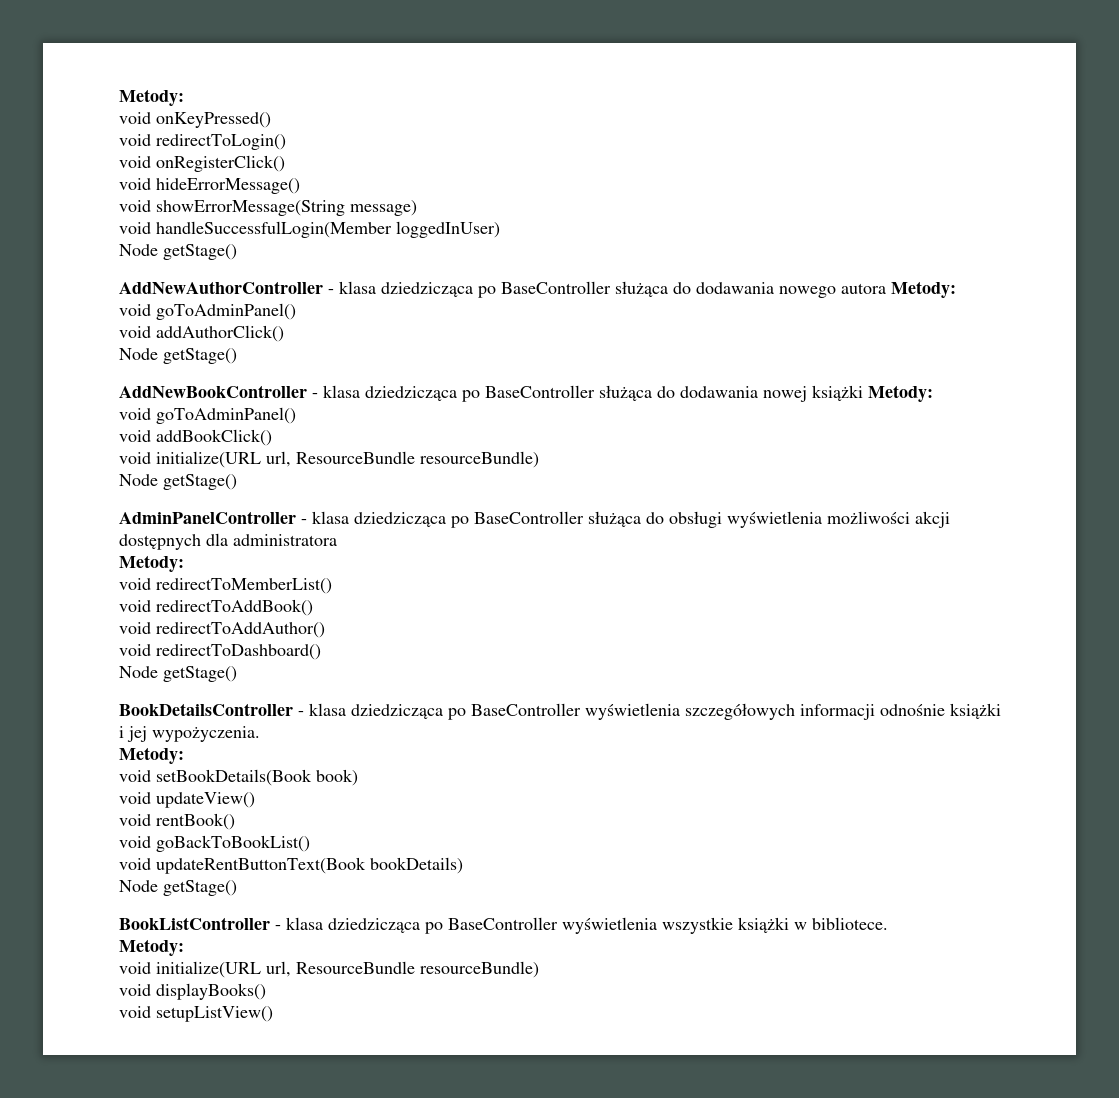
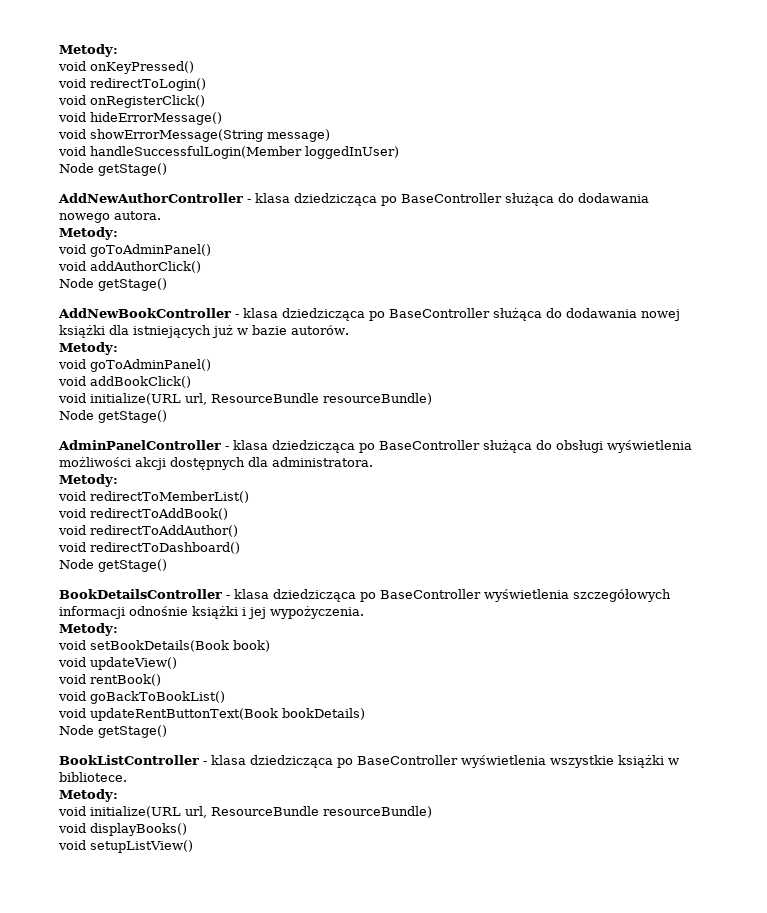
- AddNewAuthorController - klasa dziedzicząca po BaseController służąca do dodawania nowego autora Metody:
+ AddNewAuthorController - klasa dziedzicząca po BaseController służąca do dodawania nowego autora.
+ Metody:
- AddNewBookController - klasa dziedzicząca po BaseController służąca do dodawania nowej książki Metody:
+ AddNewBookController - klasa dziedzicząca po BaseController służąca do dodawania nowej książki dla istniejących już w bazie autorów.
+ Metody:
- AdminPanelController - klasa dziedzicząca po BaseController służąca do obsługi wyświetlenia możliwości akcji dostępnych dla administratora
+ AdminPanelController - klasa dziedzicząca po BaseController służąca do obsługi wyświetlenia możliwości akcji dostępnych dla administratora.

